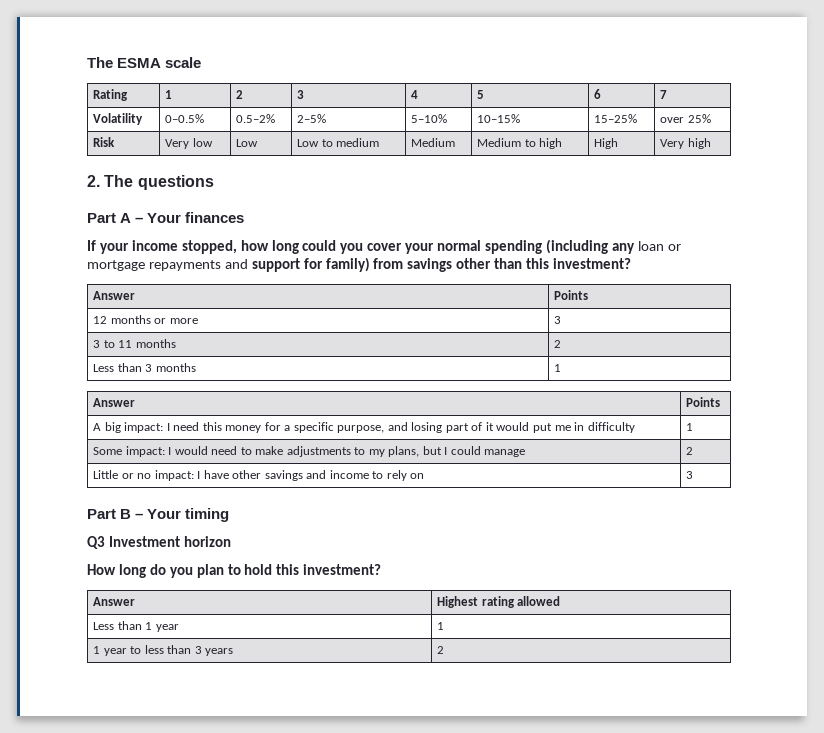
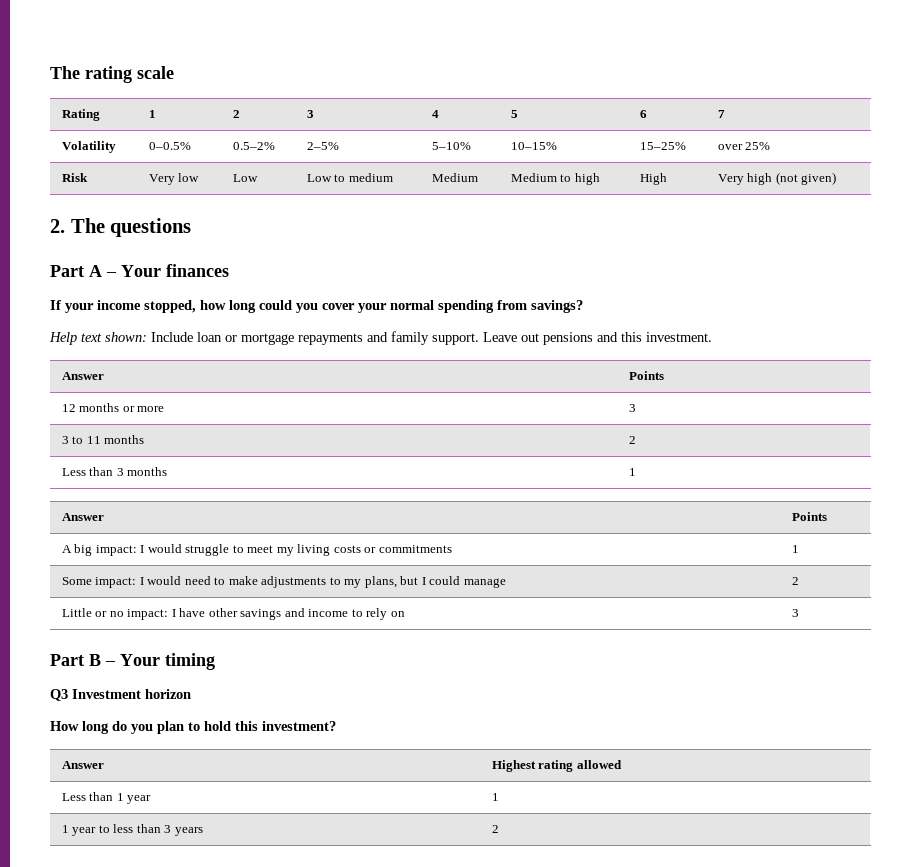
- The ESMA scale
+ The rating scale
- Risk | Very low | Low | Low to medium | Medium | Medium to high | High | Very high
+ Risk | Very low | Low | Low to medium | Medium | Medium to high | High | Very high (not given)
- If your income stopped, how long could you cover your normal spending (including any loan or mortgage repayments and support for family) from savings other than this investment?
+ If your income stopped, how long could you cover your normal spending from savings?
+ Help text shown: Include loan or mortgage repayments and family support. Leave out pensions and this investment.
- A big impact: I need this money for a specific purpose, and losing part of it would put me in difficulty | 1
+ A big impact: I would struggle to meet my living costs or commitments | 1

